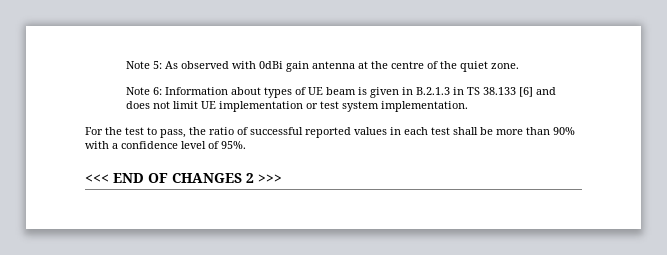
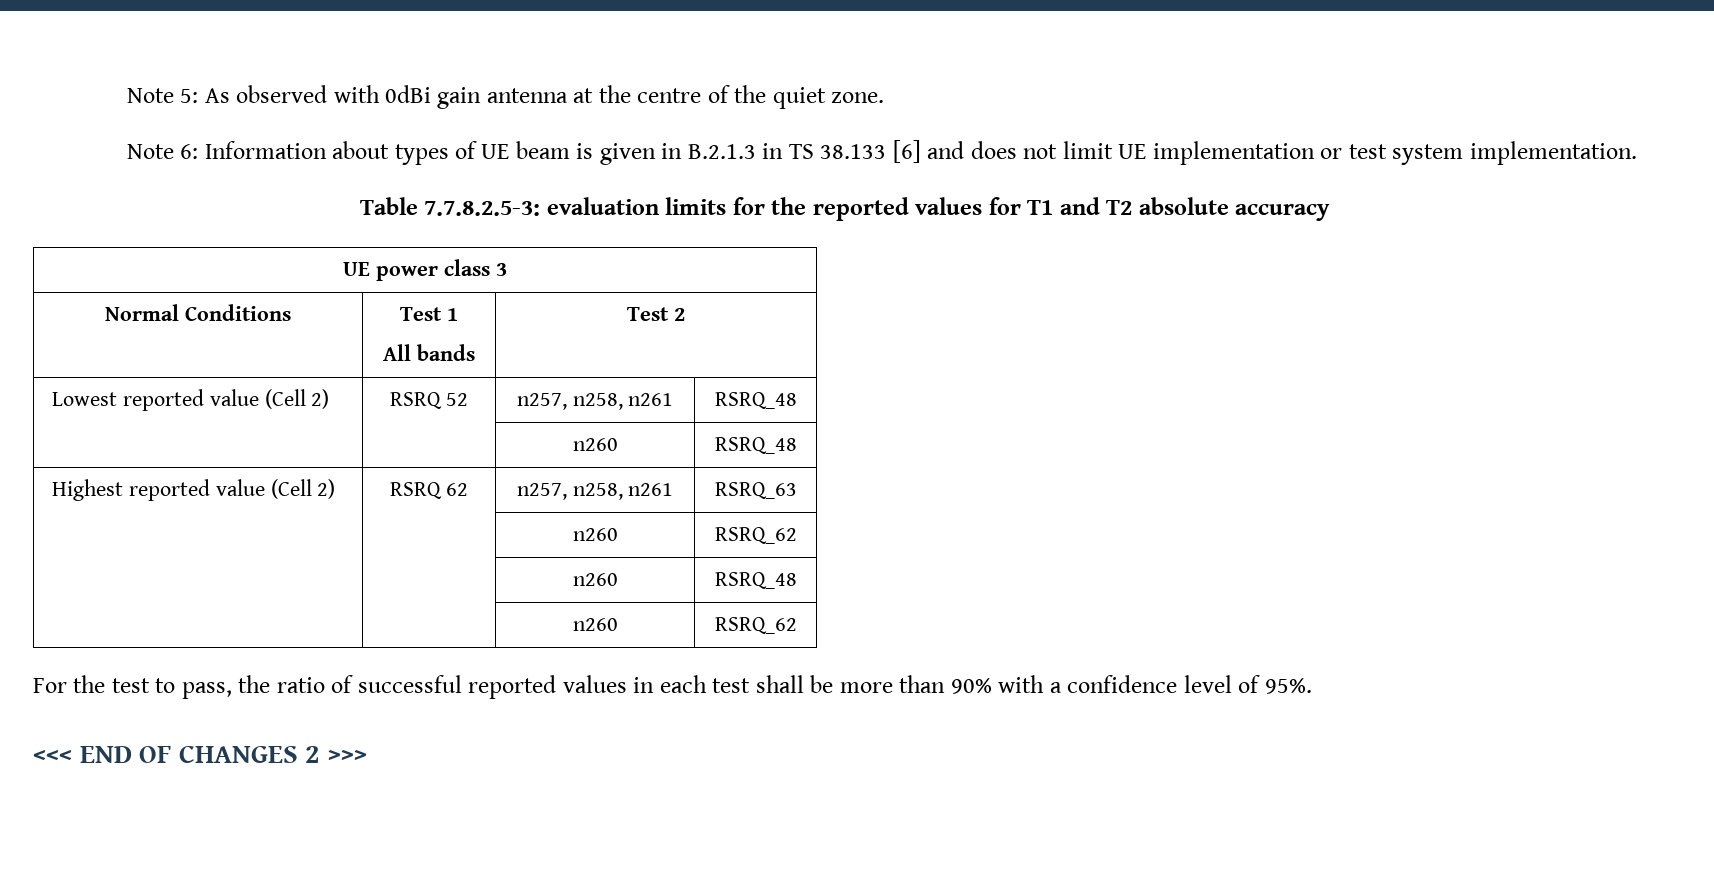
+ Table 7.7.8.2.5-3: evaluation limits for the reported values for T1 and T2 absolute accuracy
+ UE power class 3
+ Normal Conditions | Test 1
+ All bands | Test 2
+ Lowest reported value (Cell 2) | RSRQ 52 | n257, n258, n261 | RSRQ_48
+ | | n260 | RSRQ_48
+ Highest reported value (Cell 2) | RSRQ 62 | n257, n258, n261 | RSRQ_63
+ | | n260 | RSRQ_62
+ | | n260 | RSRQ_48
+ | | n260 | RSRQ_62

